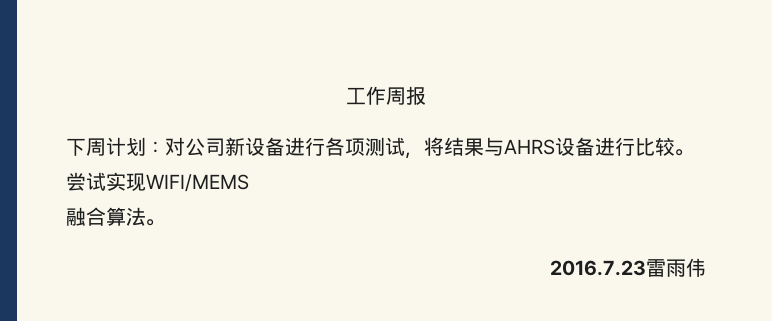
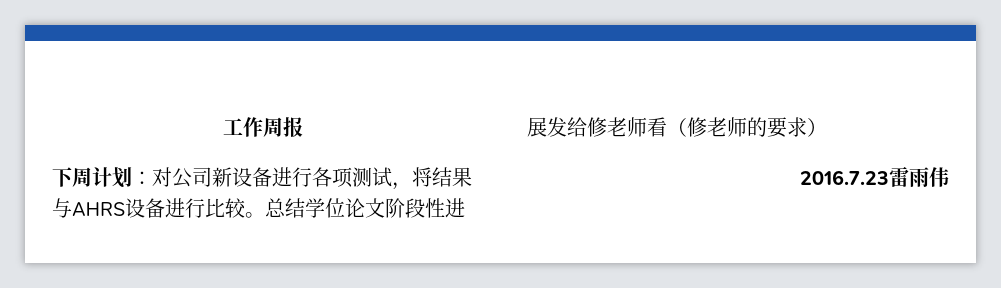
- 尝试实现WIFI/MEMS
- 融合算法。
+ 总结学位论文阶段性进展发给修老师看（修老师的要求）

